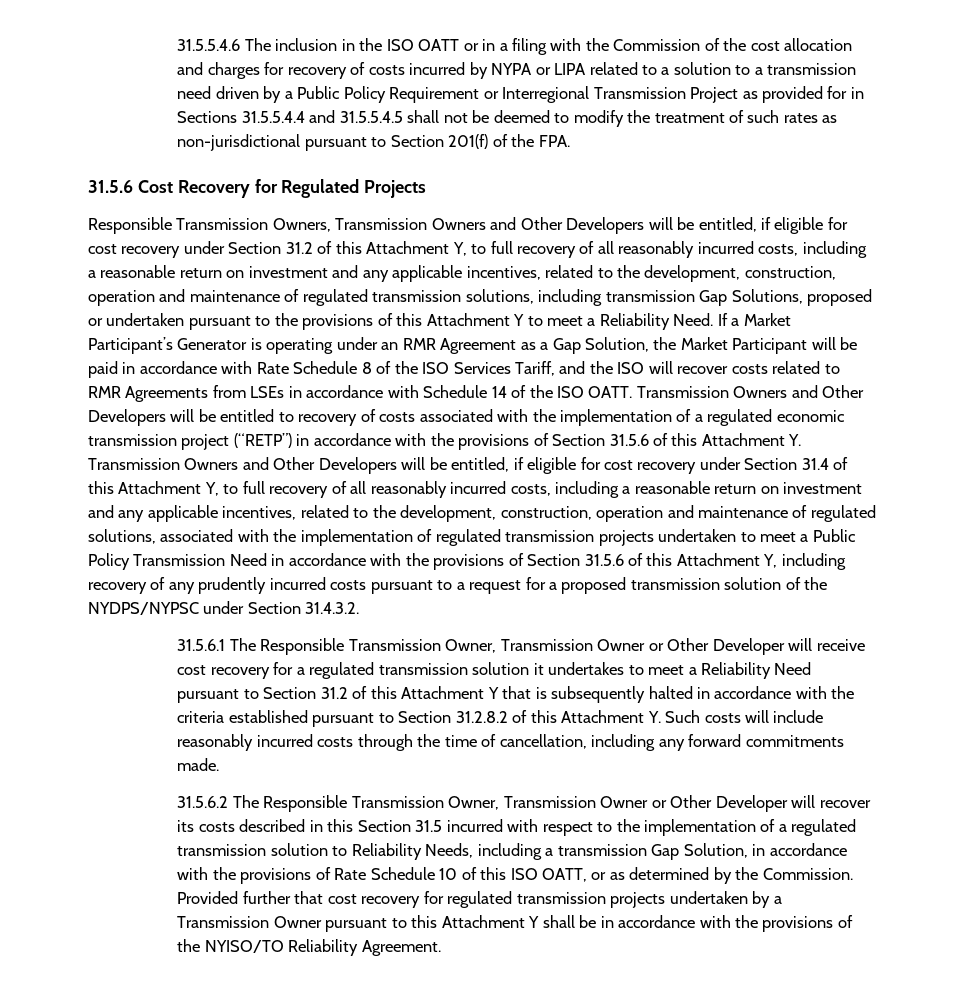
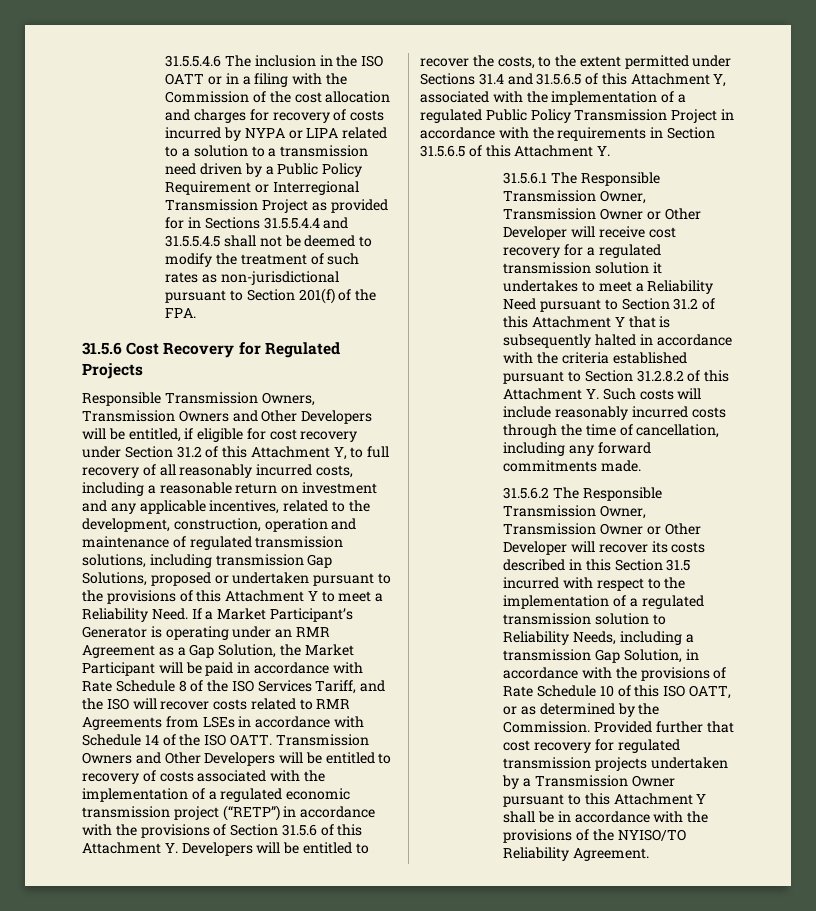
- Transmission Owners and Other Developers will be entitled to recovery of costs associated with the implementation of a regulated economic transmission project (“RETP”) in accordance with the provisions of Section 31.5.6 of this Attachment Y. Transmission Owners and Other Developers will be entitled, if eligible for cost recovery under Section 31.4 of this Attachment Y, to full recovery of all reasonably incurred costs, including a reasonable return on investment and any applicable incentives, related to the development, construction, operation and maintenance of regulated solutions, associated with the implementation of regulated transmission projects undertaken to meet a Public Policy Transmission Need in accordance with the provisions of Section 31.5.6 of this Attachment Y, including recovery of any prudently incurred costs pursuant to a request for a proposed transmission solution of the NYDPS/NYPSC under Section 31.4.3.2.
+ Transmission Owners and Other Developers will be entitled to recovery of costs associated with the implementation of a regulated economic transmission project (“RETP”) in accordance with the provisions of Section 31.5.6 of this Attachment Y. Developers will be entitled to recover the costs, to the extent permitted under Sections 31.4 and 31.5.6.5 of this Attachment Y, associated with the implementation of a regulated Public Policy Transmission Project in accordance with the requirements in Section 31.5.6.5 of this Attachment Y.

